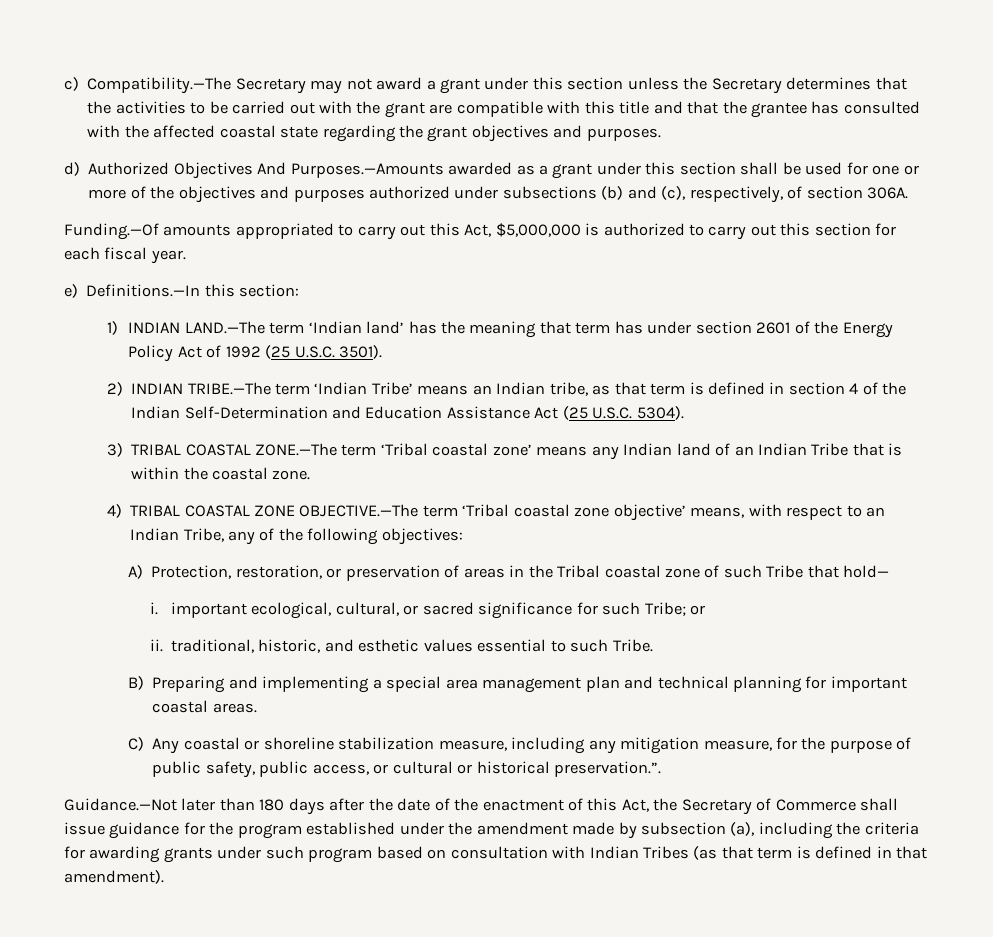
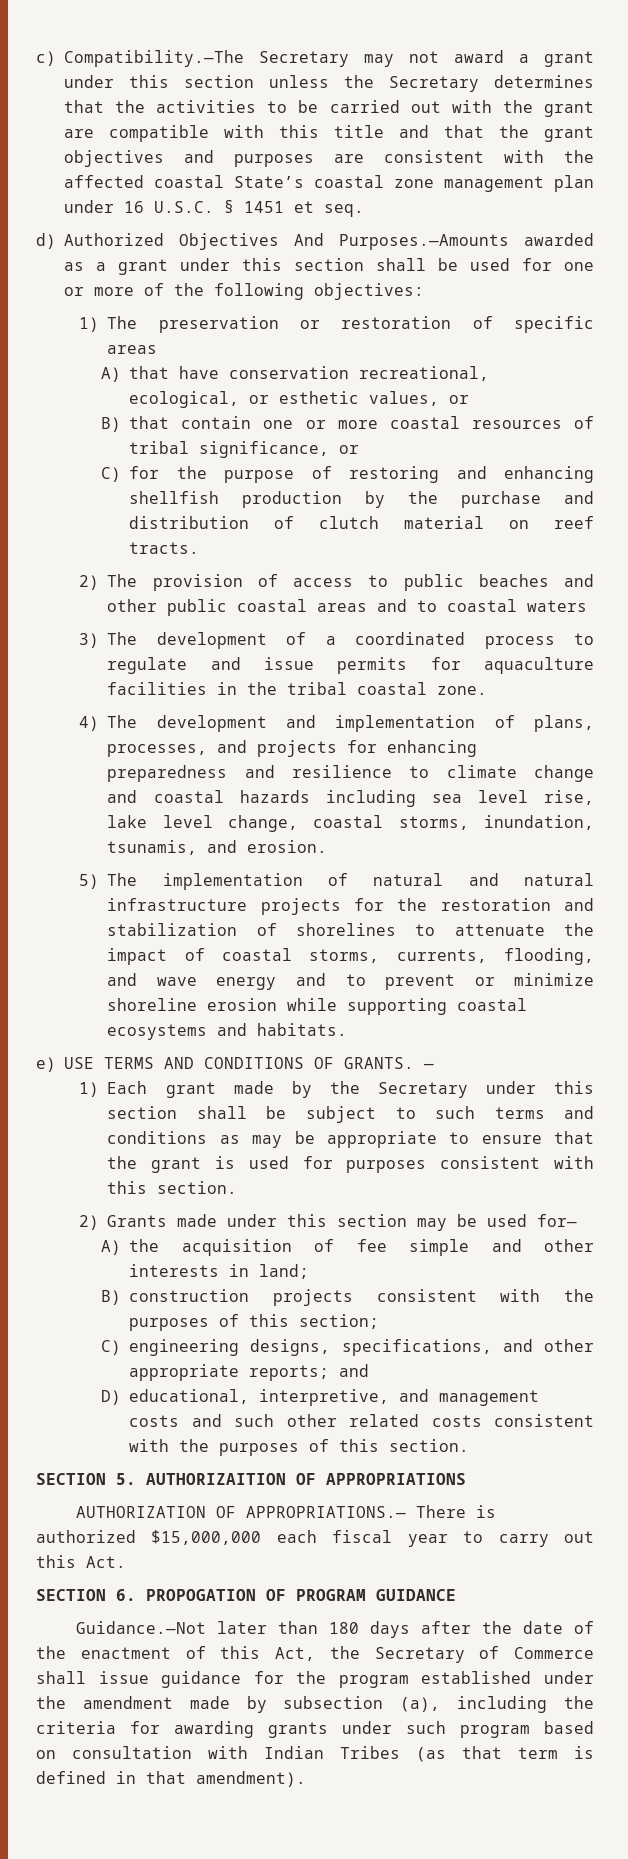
- c) Compatibility.—The Secretary may not award a grant under this section unless the Secretary determines that the activities to be carried out with the grant are compatible with this title and that the grantee has consulted with the affected coastal state regarding the grant objectives and purposes.
+ c) Compatibility.—The Secretary may not award a grant under this section unless the Secretary determines that the activities to be carried out with the grant are compatible with this title and that the grant objectives and purposes are consistent with the affected coastal State’s coastal zone management plan under 16 U.S.C. § 1451 et seq.
- d) Authorized Objectives And Purposes.—Amounts awarded as a grant under this section shall be used for one or more of the objectives and purposes authorized under subsections (b) and (c), respectively, of section 306A.
- Funding.—Of amounts appropriated to carry out this Act, $5,000,000 is authorized to carry out this section for each fiscal year.
- e) Definitions.—In this section:
- 1) INDIAN LAND.—The term ‘Indian land’ has the meaning that term has under section 2601 of the Energy Policy Act of 1992 (25 U.S.C. 3501).
- 2) INDIAN TRIBE.—The term ‘Indian Tribe’ means an Indian tribe, as that term is defined in section 4 of the Indian Self-Determination and Education Assistance Act (25 U.S.C. 5304).
- 3) TRIBAL COASTAL ZONE.—The term ‘Tribal coastal zone’ means any Indian land of an Indian Tribe that is within the coastal zone.
- 4) TRIBAL COASTAL ZONE OBJECTIVE.—The term ‘Tribal coastal zone objective’ means, with respect to an Indian Tribe, any of the following objectives:
- A) Protection, restoration, or preservation of areas in the Tribal coastal zone of such Tribe that hold—
- i. important ecological, cultural, or sacred significance for such Tribe; or
- ii. traditional, historic, and esthetic values essential to such Tribe.
- B) Preparing and implementing a special area management plan and technical planning for important coastal areas.
- C) Any coastal or shoreline stabilization measure, including any mitigation measure, for the purpose of public safety, public access, or cultural or historical preservation.”.
+ d) Authorized Objectives And Purposes.—Amounts awarded as a grant under this section shall be used for one or more of the following objectives:
+ 1) The preservation or restoration of specific areas
+ A) that have conservation recreational, ecological, or esthetic values, or
+ B) that contain one or more coastal resources of tribal significance, or
+ C) for the purpose of restoring and enhancing shellfish production by the purchase and distribution of clutch material on reef tracts.
+ 2) The provision of access to public beaches and other public coastal areas and to coastal waters
+ 3) The development of a coordinated process to regulate and issue permits for aquaculture facilities in the tribal coastal zone.
+ 4) The development and implementation of plans, processes, and projects for enhancing preparedness and resilience to climate change and coastal hazards including sea level rise, lake level change, coastal storms, inundation, tsunamis, and erosion.
+ 5) The implementation of natural and natural infrastructure projects for the restoration and stabilization of shorelines to attenuate the impact of coastal storms, currents, flooding, and wave energy and to prevent or minimize shoreline erosion while supporting coastal ecosystems and habitats.
+ e) USE TERMS AND CONDITIONS OF GRANTS. —
+ 1) Each grant made by the Secretary under this section shall be subject to such terms and conditions as may be appropriate to ensure that the grant is used for purposes consistent with this section.
+ 2) Grants made under this section may be used for—
+ A) the acquisition of fee simple and other interests in land;
+ B) construction projects consistent with the purposes of this section;
+ C) engineering designs, specifications, and other appropriate reports; and
+ D) educational, interpretive, and management costs and such other related costs consistent with the purposes of this section.
+ SECTION 5. AUTHORIZAITION OF APPROPRIATIONS
+ AUTHORIZATION OF APPROPRIATIONS.— There is authorized $15,000,000 each fiscal year to carry out this Act.
+ SECTION 6. PROPOGATION OF PROGRAM GUIDANCE

